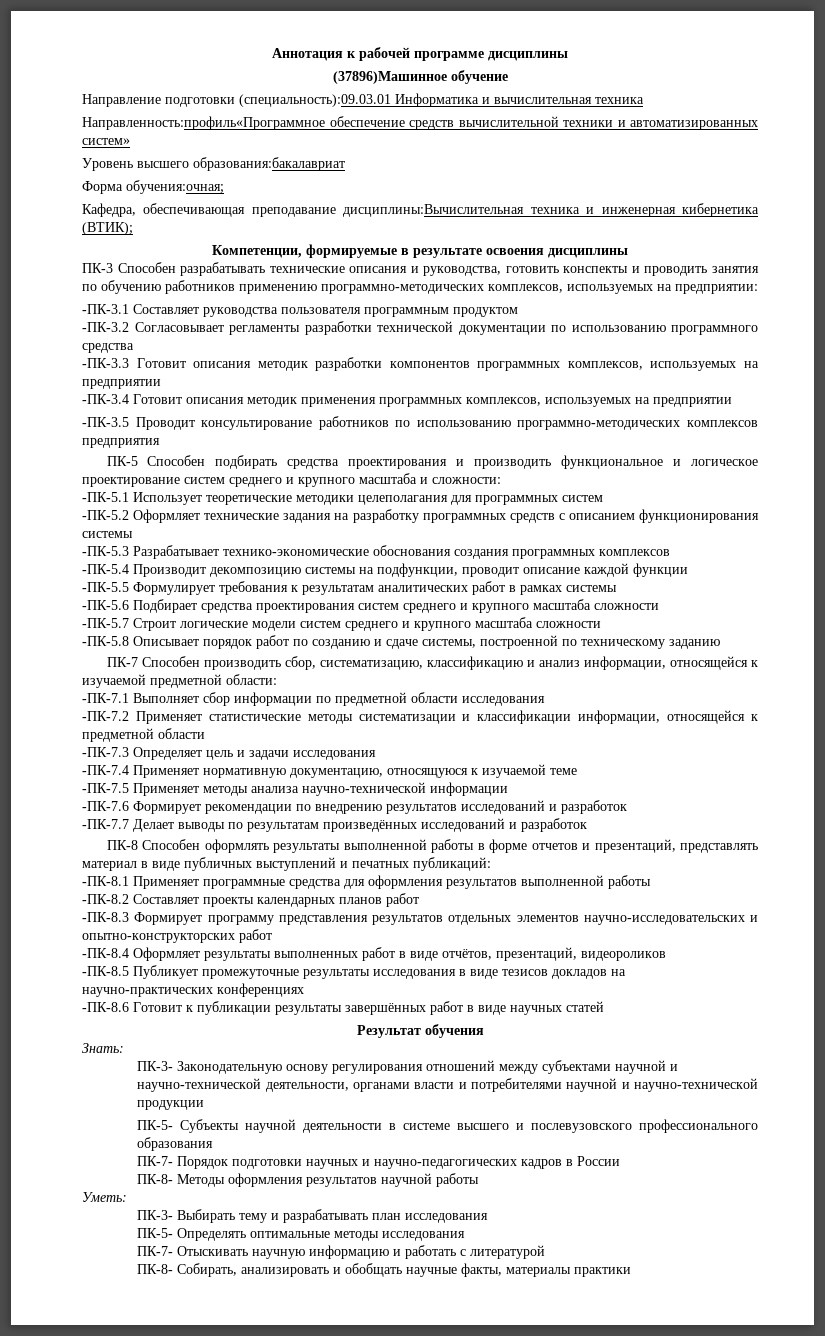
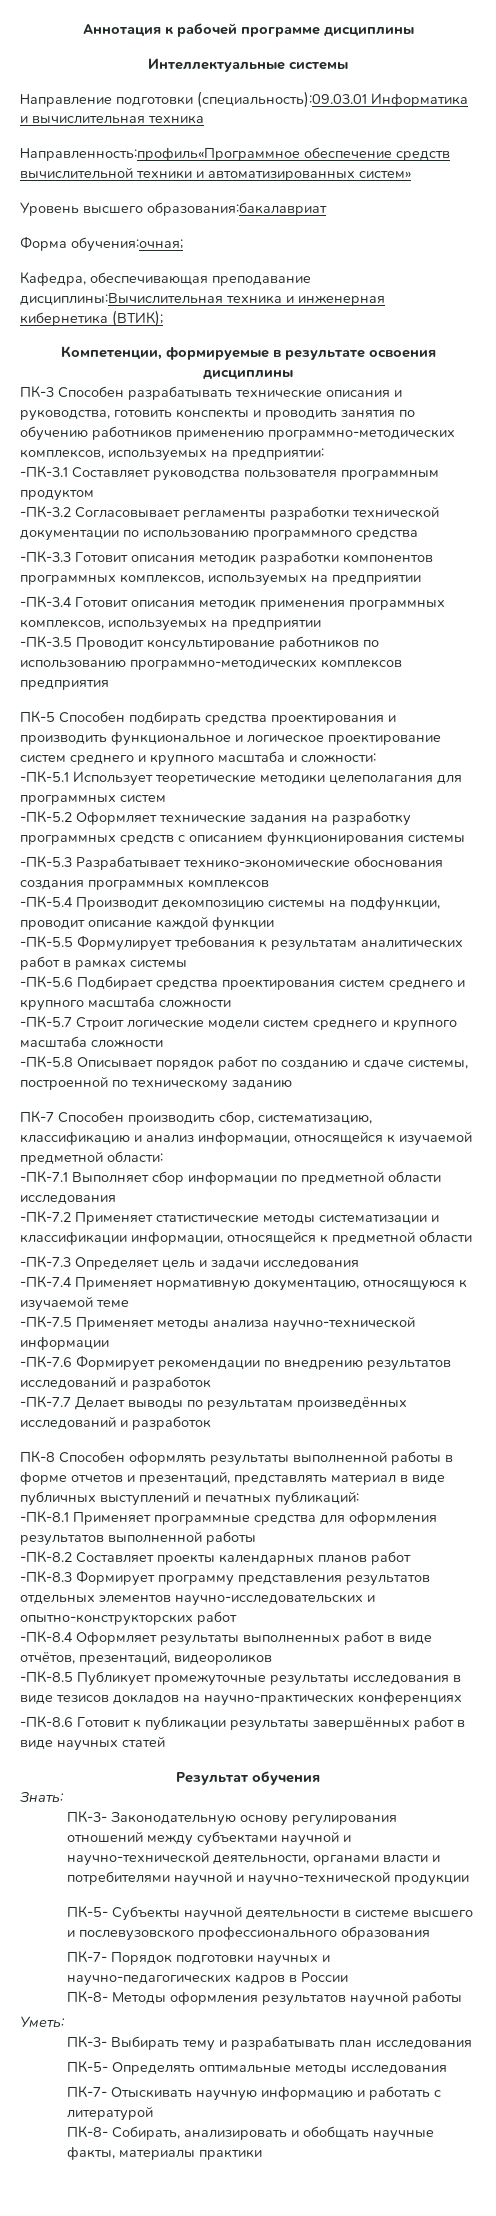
- (37896)Машинное обучение
+ Интеллектуальные системы

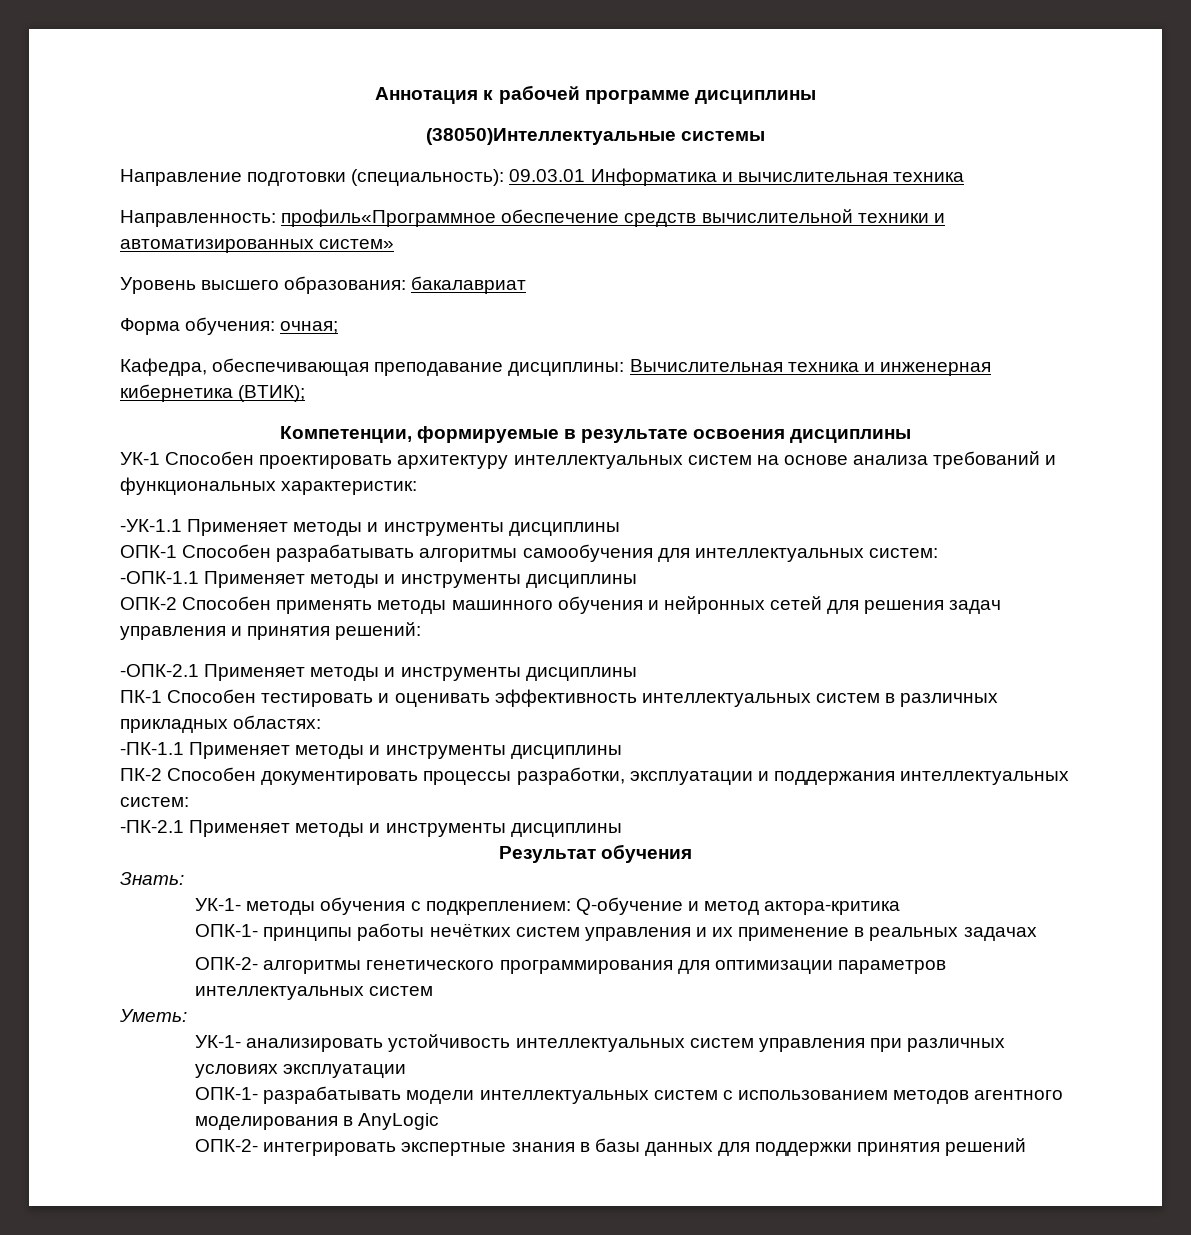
- Интеллектуальные системы
+ (38050)Интеллектуальные системы
- Направление подготовки (специальность):09.03.01 Информатика и вычислительная техника
+ Направление подготовки (специальность): 09.03.01 Информатика и вычислительная техника
- Направленность:профиль«Программное обеспечение средств вычислительной техники и автоматизированных систем»
+ Направленность: профиль«Программное обеспечение средств вычислительной техники и автоматизированных систем»
- Уровень высшего образования:бакалавриат
+ Уровень высшего образования: бакалавриат
- Форма обучения:очная;
+ Форма обучения: очная;
- Кафедра, обеспечивающая преподавание дисциплины:Вычислительная техника и инженерная кибернетика (ВТИК);
+ Кафедра, обеспечивающая преподавание дисциплины: Вычислительная техника и инженерная кибернетика (ВТИК);
- ПК-3 Способен разрабатывать технические описания и руководства, готовить конспекты и проводить занятия по обучению работников применению программно-методических комплексов, используемых на предприятии:
- -ПК-3.1 Составляет руководства пользователя программным продуктом
- -ПК-3.2 Согласовывает регламенты разработки технической документации по использованию программного средства
- -ПК-3.3 Готовит описания методик разработки компонентов программных комплексов, используемых на предприятии
- -ПК-3.4 Готовит описания методик применения программных комплексов, используемых на предприятии
- -ПК-3.5 Проводит консультирование работников по использованию программно-методических комплексов предприятия
- ПК-5 Способен подбирать средства проектирования и производить функциональное и логическое проектирование систем среднего и крупного масштаба и сложности:
- -ПК-5.1 Использует теоретические методики целеполагания для программных систем
- -ПК-5.2 Оформляет технические задания на разработку программных средств с описанием функционирования системы
- -ПК-5.3 Разрабатывает технико-экономические обоснования создания программных комплексов
- -ПК-5.4 Производит декомпозицию системы на подфункции, проводит описание каждой функции
- -ПК-5.5 Формулирует требования к результатам аналитических работ в рамках системы
- -ПК-5.6 Подбирает средства проектирования систем среднего и крупного масштаба сложности
- -ПК-5.7 Строит логические модели систем среднего и крупного масштаба сложности
- -ПК-5.8 Описывает порядок работ по созданию и сдаче системы, построенной по техническому заданию
- ПК-7 Способен производить сбор, систематизацию, классификацию и анализ информации, относящейся к изучаемой предметной области:
- -ПК-7.1 Выполняет сбор информации по предметной области исследования
- -ПК-7.2 Применяет статистические методы систематизации и классификации информации, относящейся к предметной области
- -ПК-7.3 Определяет цель и задачи исследования
- -ПК-7.4 Применяет нормативную документацию, относящуюся к изучаемой теме
- -ПК-7.5 Применяет методы анализа научно-технической информации
- -ПК-7.6 Формирует рекомендации по внедрению результатов исследований и разработок
- -ПК-7.7 Делает выводы по результатам произведённых исследований и разработок
- ПК-8 Способен оформлять результаты выполненной работы в форме отчетов и презентаций, представлять материал в виде публичных выступлений и печатных публикаций:
- -ПК-8.1 Применяет программные средства для оформления результатов выполненной работы
- -ПК-8.2 Составляет проекты календарных планов работ
- -ПК-8.3 Формирует программу представления результатов отдельных элементов научно-исследовательских и опытно-конструкторских работ
- -ПК-8.4 Оформляет результаты выполненных работ в виде отчётов, презентаций, видеороликов
- -ПК-8.5 Публикует промежуточные результаты исследования в виде тезисов докладов на научно-практических конференциях
- -ПК-8.6 Готовит к публикации результаты завершённых работ в виде научных статей
+ УК-1 Способен проектировать архитектуру интеллектуальных систем на основе анализа требований и функциональных характеристик:
+ -УК-1.1 Применяет методы и инструменты дисциплины
+ ОПК-1 Способен разрабатывать алгоритмы самообучения для интеллектуальных систем:
+ -ОПК-1.1 Применяет методы и инструменты дисциплины
+ ОПК-2 Способен применять методы машинного обучения и нейронных сетей для решения задач управления и принятия решений:
+ -ОПК-2.1 Применяет методы и инструменты дисциплины
+ ПК-1 Способен тестировать и оценивать эффективность интеллектуальных систем в различных прикладных областях:
+ -ПК-1.1 Применяет методы и инструменты дисциплины
+ ПК-2 Способен документировать процессы разработки, эксплуатации и поддержания интеллектуальных систем:
+ -ПК-2.1 Применяет методы и инструменты дисциплины
  Результат обучения
  Знать:
- ПК-3- Законодательную основу регулирования отношений между субъектами научной и научно-технической деятельности, органами власти и потребителями научной и научно-технической продукции
- ПК-5- Субъекты научной деятельности в системе высшего и послевузовского профессионального образования
- ПК-7- Порядок подготовки научных и научно-педагогических кадров в России
- ПК-8- Методы оформления результатов научной работы
+ УК-1- методы обучения с подкреплением: Q-обучение и метод актора-критика
+ ОПК-1- принципы работы нечётких систем управления и их применение в реальных задачах
+ ОПК-2- алгоритмы генетического программирования для оптимизации параметров интеллектуальных систем
  Уметь:
- ПК-3- Выбирать тему и разрабатывать план исследования
- ПК-5- Определять оптимальные методы исследования
- ПК-7- Отыскивать научную информацию и работать с литературой
- ПК-8- Собирать, анализировать и обобщать научные факты, материалы практики
+ УК-1- анализировать устойчивость интеллектуальных систем управления при различных условиях эксплуатации
+ ОПК-1- разрабатывать модели интеллектуальных систем с использованием методов агентного моделирования в AnyLogic
+ ОПК-2- интегрировать экспертные знания в базы данных для поддержки принятия решений

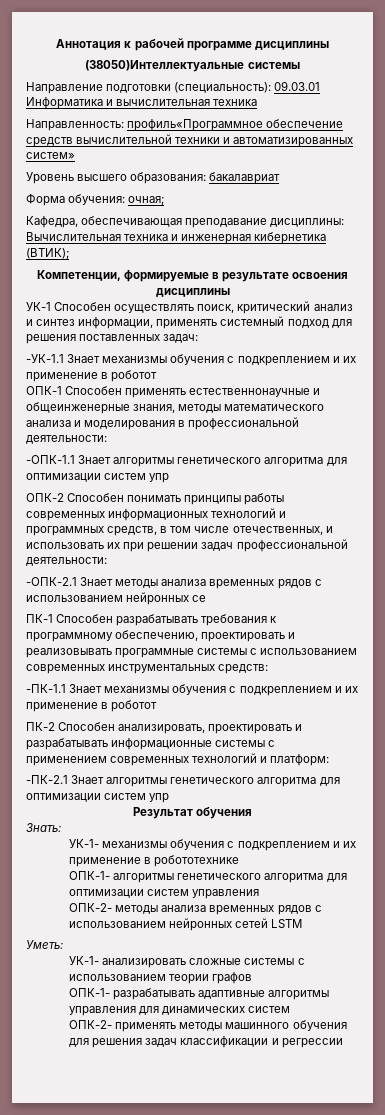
- УК-1 Способен проектировать архитектуру интеллектуальных систем на основе анализа требований и функциональных характеристик:
- -УК-1.1 Применяет методы и инструменты дисциплины
- ОПК-1 Способен разрабатывать алгоритмы самообучения для интеллектуальных систем:
- -ОПК-1.1 Применяет методы и инструменты дисциплины
- ОПК-2 Способен применять методы машинного обучения и нейронных сетей для решения задач управления и принятия решений:
- -ОПК-2.1 Применяет методы и инструменты дисциплины
- ПК-1 Способен тестировать и оценивать эффективность интеллектуальных систем в различных прикладных областях:
- -ПК-1.1 Применяет методы и инструменты дисциплины
- ПК-2 Способен документировать процессы разработки, эксплуатации и поддержания интеллектуальных систем:
- -ПК-2.1 Применяет методы и инструменты дисциплины
+ УК-1 Способен осуществлять поиск, критический анализ и синтез информации, применять системный подход для решения поставленных задач:
+ -УК-1.1 Знает механизмы обучения с подкреплением и их применение в роботот
+ ОПК-1 Способен применять естественнонаучные и общеинженерные знания, методы математического анализа и моделирования в профессиональной деятельности:
+ -ОПК-1.1 Знает алгоритмы генетического алгоритма для оптимизации систем упр
+ ОПК-2 Способен понимать принципы работы современных информационных технологий и программных средств, в том числе отечественных, и использовать их при решении задач профессиональной деятельности:
+ -ОПК-2.1 Знает методы анализа временных рядов с использованием нейронных се
+ ПК-1 Способен разрабатывать требования к программному обеспечению, проектировать и реализовывать программные системы с использованием современных инструментальных средств:
+ -ПК-1.1 Знает механизмы обучения с подкреплением и их применение в роботот
+ ПК-2 Способен анализировать, проектировать и разрабатывать информационные системы с применением современных технологий и платформ:
+ -ПК-2.1 Знает алгоритмы генетического алгоритма для оптимизации систем упр
- УК-1- методы обучения с подкреплением: Q-обучение и метод актора-критика
- ОПК-1- принципы работы нечётких систем управления и их применение в реальных задачах
- ОПК-2- алгоритмы генетического программирования для оптимизации параметров интеллектуальных систем
+ УК-1- механизмы обучения с подкреплением и их применение в робототехнике
+ ОПК-1- алгоритмы генетического алгоритма для оптимизации систем управления
+ ОПК-2- методы анализа временных рядов с использованием нейронных сетей LSTM
  Уметь:
- УК-1- анализировать устойчивость интеллектуальных систем управления при различных условиях эксплуатации
- ОПК-1- разрабатывать модели интеллектуальных систем с использованием методов агентного моделирования в AnyLogic
- ОПК-2- интегрировать экспертные знания в базы данных для поддержки принятия решений
+ УК-1- анализировать сложные системы с использованием теории графов
+ ОПК-1- разрабатывать адаптивные алгоритмы управления для динамических систем
+ ОПК-2- применять методы машинного обучения для решения задач классификации и регрессии

